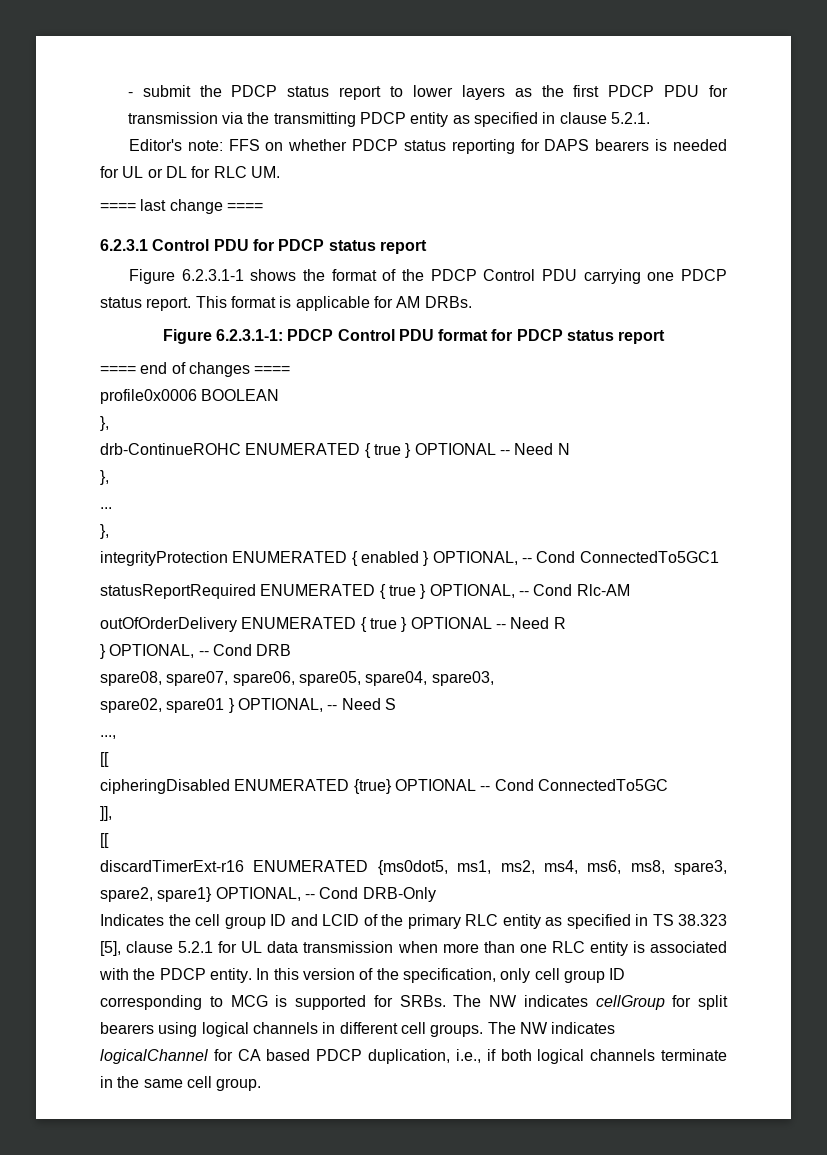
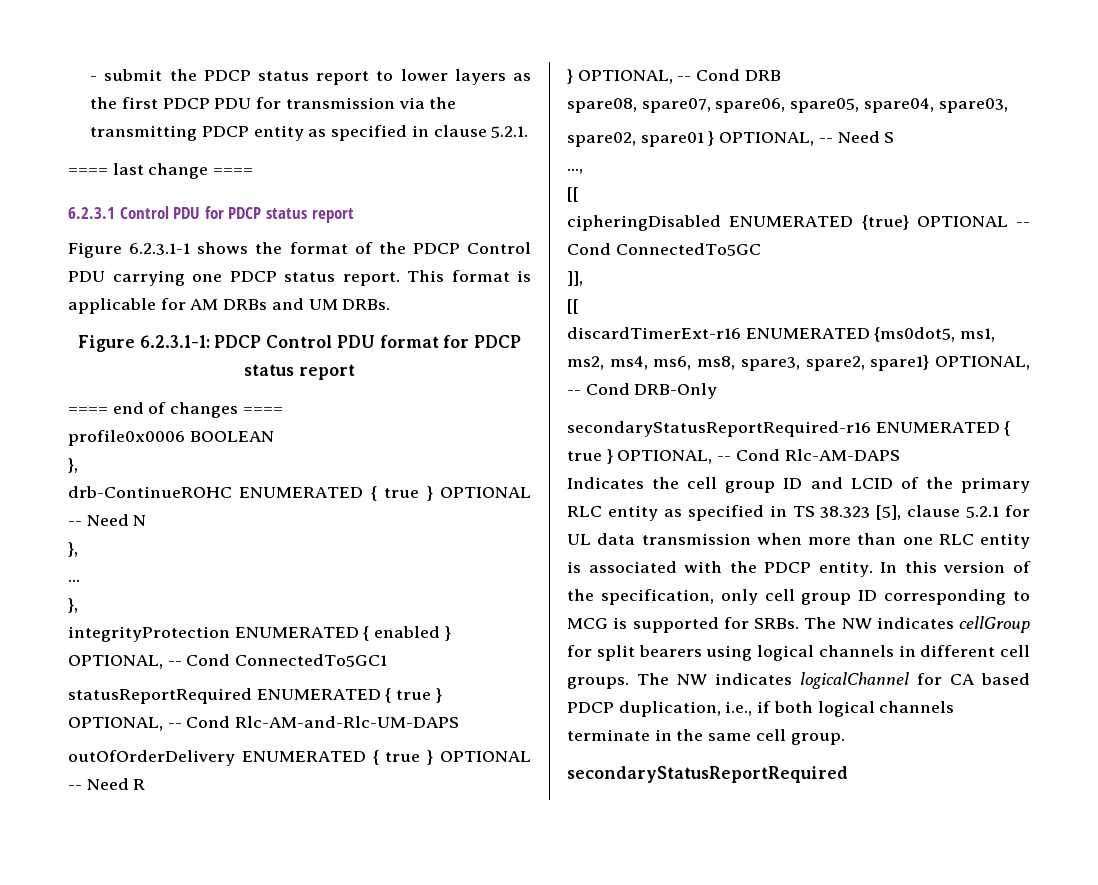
- Editor's note: FFS on whether PDCP status reporting for DAPS bearers is needed for UL or DL for RLC UM.
- This format is applicable for AM DRBs.
+ This format is applicable for AM DRBs and UM DRBs.
- statusReportRequired ENUMERATED { true } OPTIONAL, -- Cond Rlc-AM
+ statusReportRequired ENUMERATED { true } OPTIONAL, -- Cond Rlc-AM-and-Rlc-UM-DAPS
+ secondaryStatusReportRequired-r16 ENUMERATED { true } OPTIONAL, -- Cond Rlc-AM-DAPS
+ secondaryStatusReportRequired

